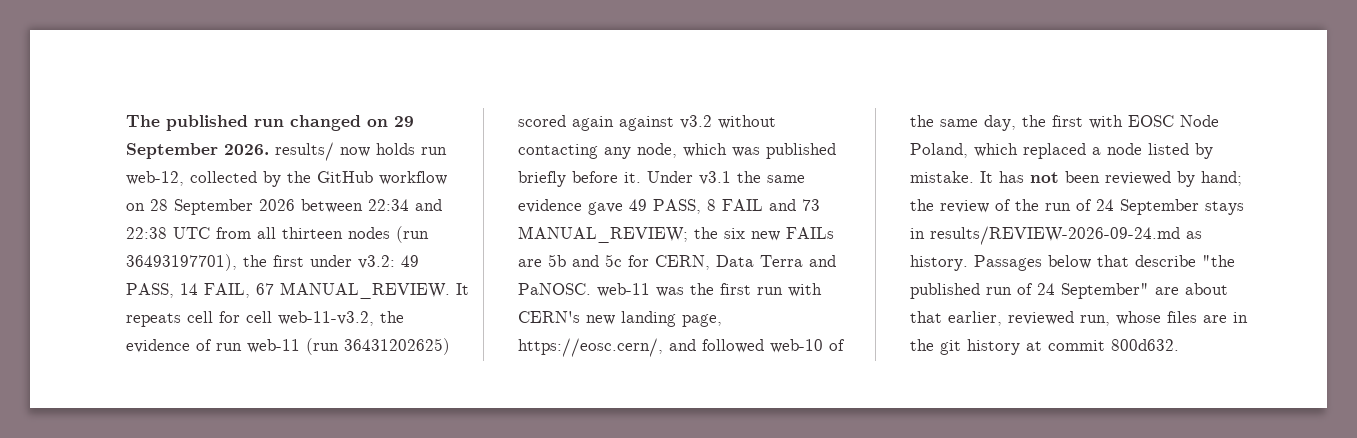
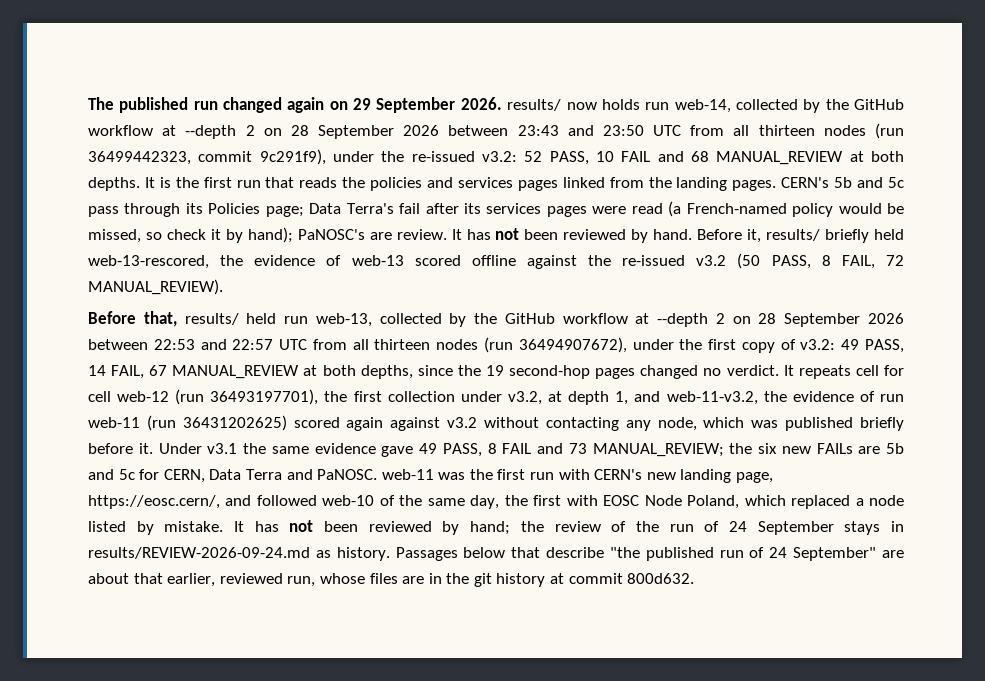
- The published run changed on 29 September 2026. results/ now holds run web-12, collected by the GitHub workflow on 28 September 2026 between 22:34 and 22:38 UTC from all thirteen nodes (run 36493197701), the first under v3.2: 49 PASS, 14 FAIL, 67 MANUAL_REVIEW.
+ The published run changed again on 29 September 2026. results/ now holds run web-14, collected by the GitHub workflow at --depth 2 on 28 September 2026 between 23:43 and 23:50 UTC from all thirteen nodes (run 36499442323, commit 9c291f9), under the re-issued v3.2: 52 PASS, 10 FAIL and 68 MANUAL_REVIEW at both depths. It is the first run that reads the policies and services pages linked from the landing pages. CERN's 5b and 5c pass through its Policies page; Data Terra's fail after its services pages were read (a French-named policy would be missed, so check it by hand); PaNOSC's are review. It has not been reviewed by hand. Before it, results/ briefly held web-13-rescored, the evidence of web-13 scored offline against the re-issued v3.2 (50 PASS, 8 FAIL, 72 MANUAL_REVIEW).
+ Before that, results/ held run web-13, collected by the GitHub workflow at --depth 2 on 28 September 2026 between 22:53 and 22:57 UTC from all thirteen nodes (run 36494907672), under the first copy of v3.2: 49 PASS, 14 FAIL, 67 MANUAL_REVIEW at both depths, since the 19 second-hop pages changed no verdict.
- It repeats cell for cell web-11-v3.2, the evidence of run web-11 (run 36431202625) scored again against v3.2 without contacting any node, which was published briefly before it.
+ It repeats cell for cell web-12 (run 36493197701), the first collection under v3.2, at depth 1, and web-11-v3.2, the evidence of run web-11 (run 36431202625) scored again against v3.2 without contacting any node, which was published briefly before it.

